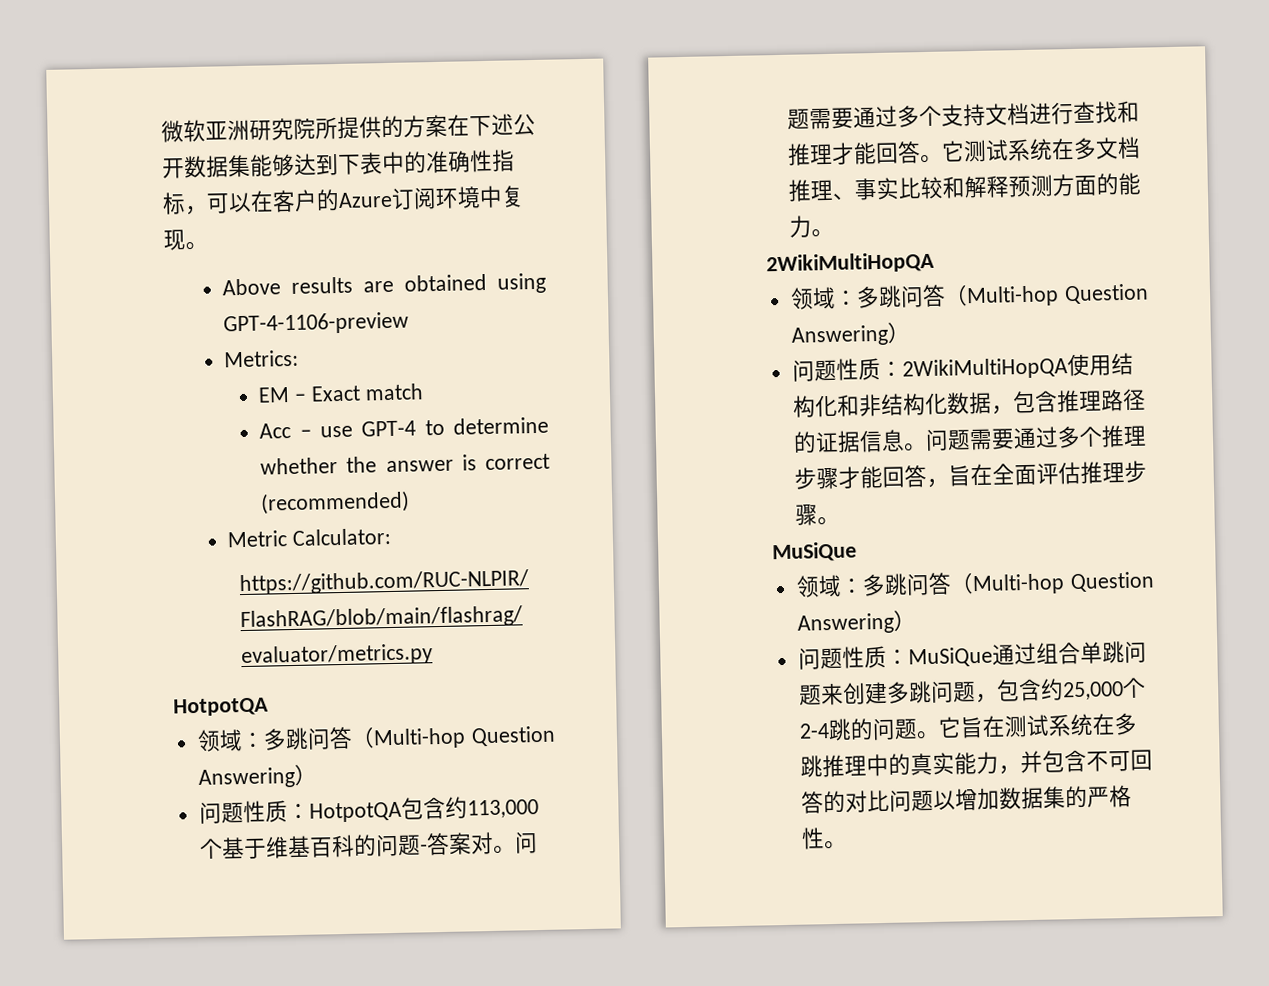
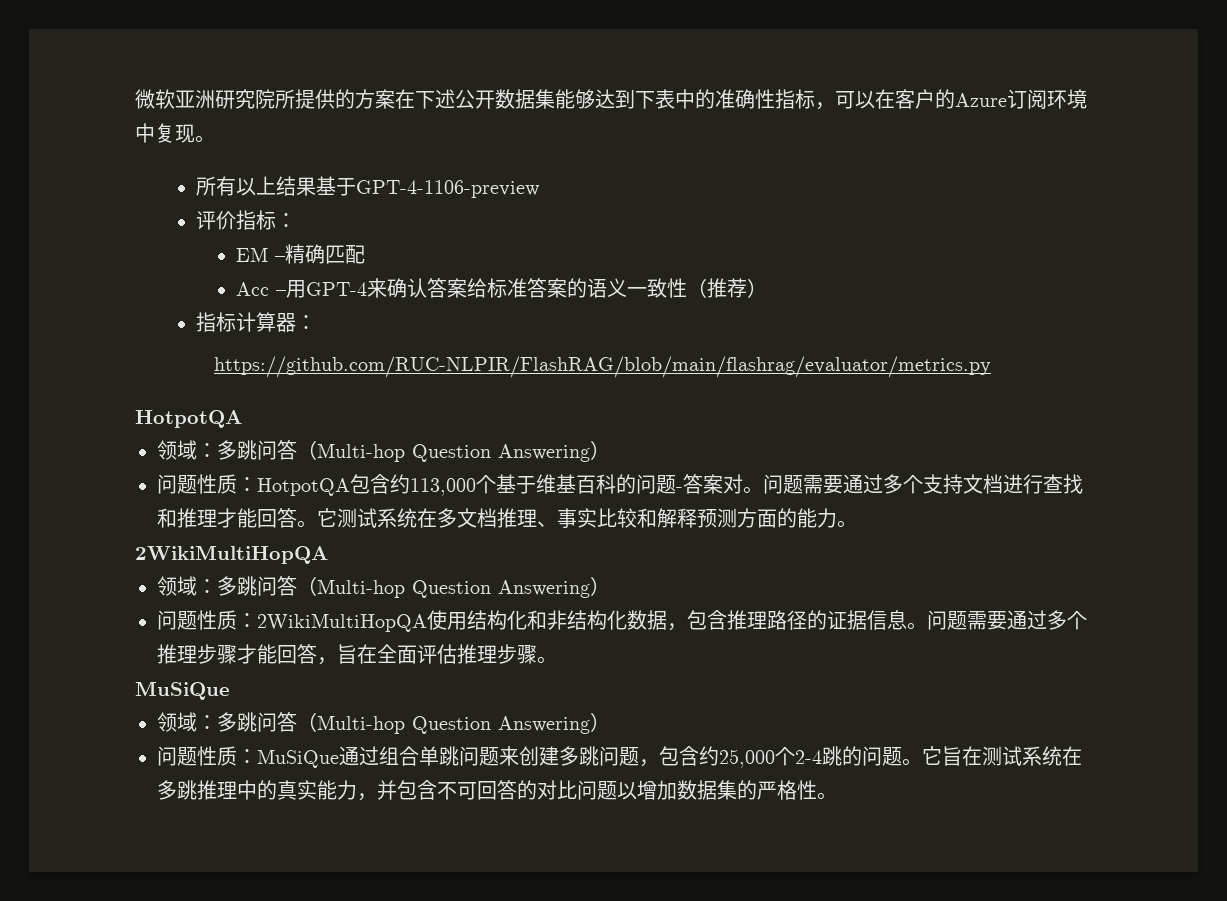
- Above results are obtained using GPT-4-1106-preview
+ 所有以上结果基于GPT-4-1106-preview
- Metrics:
+ 评价指标：
- EM – Exact match
+ EM –精确匹配
- Acc – use GPT-4 to determine whether the answer is correct (recommended)
- Metric Calculator:
+ Acc –用GPT-4来确认答案给标准答案的语义一致性（推荐）
+ 指标计算器：

